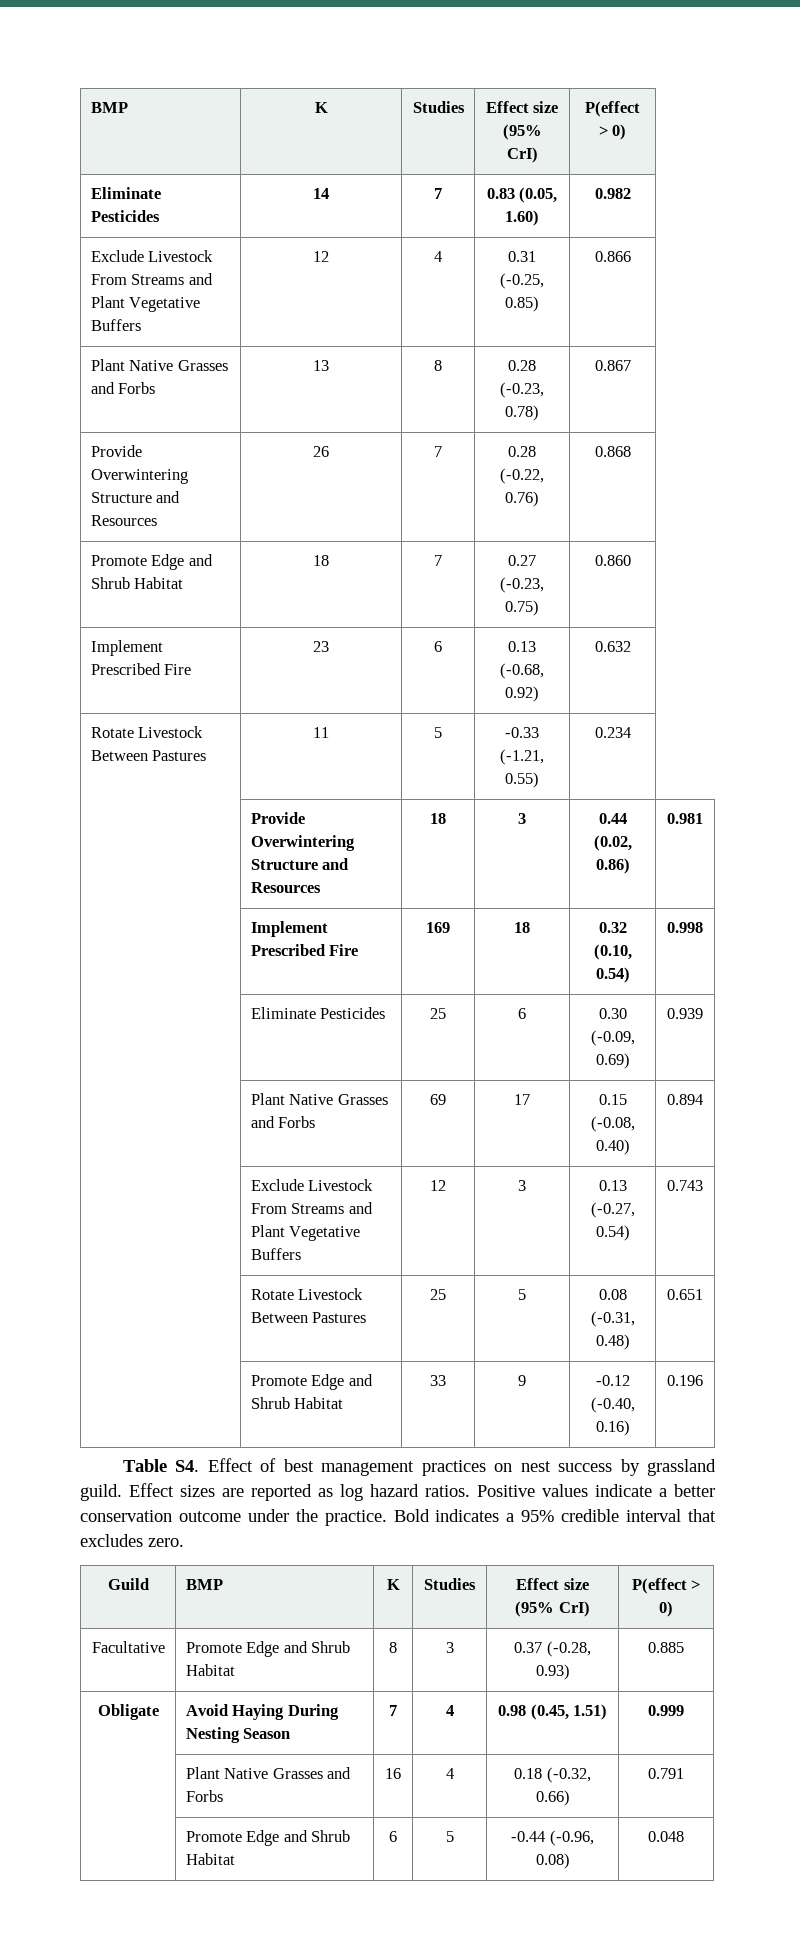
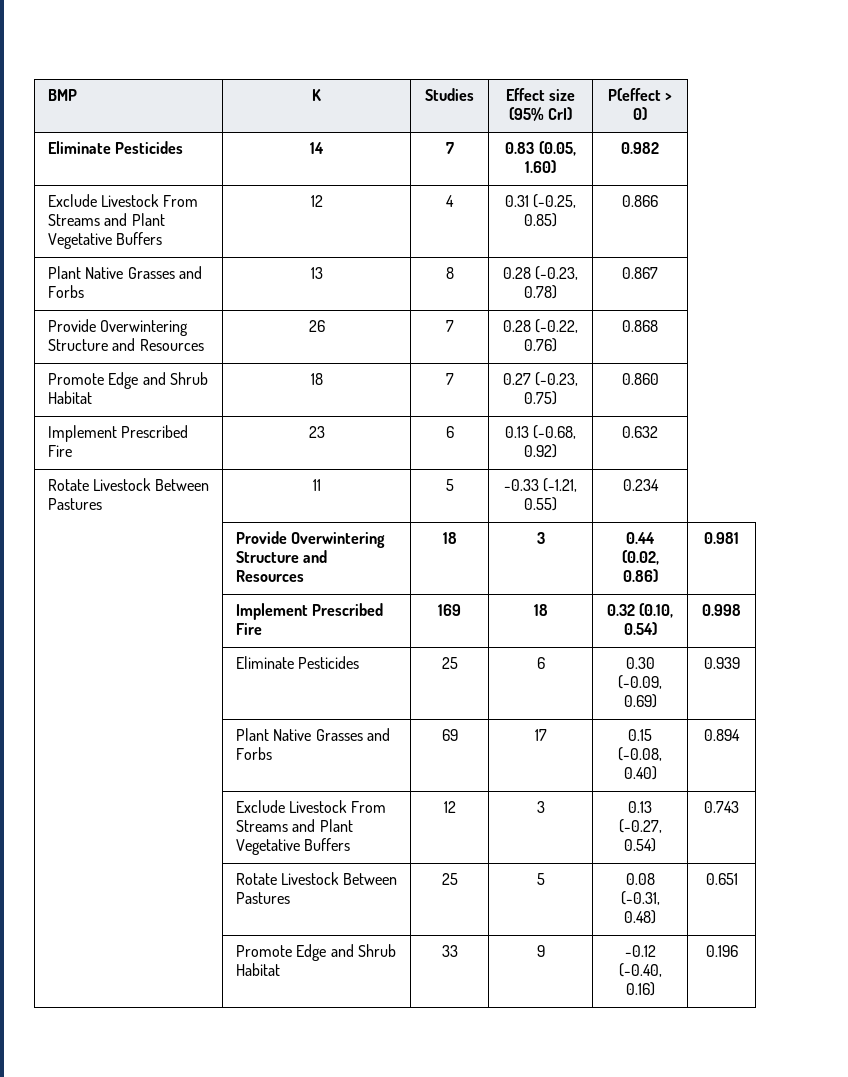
- Table S4. Effect of best management practices on nest success by grassland guild. Effect sizes are reported as log hazard ratios. Positive values indicate a better conservation outcome under the practice. Bold indicates a 95% credible interval that excludes zero.
- Guild | BMP | K | Studies | Effect size (95% CrI) | P(effect > 0)
- Facultative | Promote Edge and Shrub Habitat | 8 | 3 | 0.37 (-0.28, 0.93) | 0.885
- Obligate | Avoid Haying During Nesting Season | 7 | 4 | 0.98 (0.45, 1.51) | 0.999
- | Plant Native Grasses and Forbs | 16 | 4 | 0.18 (-0.32, 0.66) | 0.791
- | Promote Edge and Shrub Habitat | 6 | 5 | -0.44 (-0.96, 0.08) | 0.048

